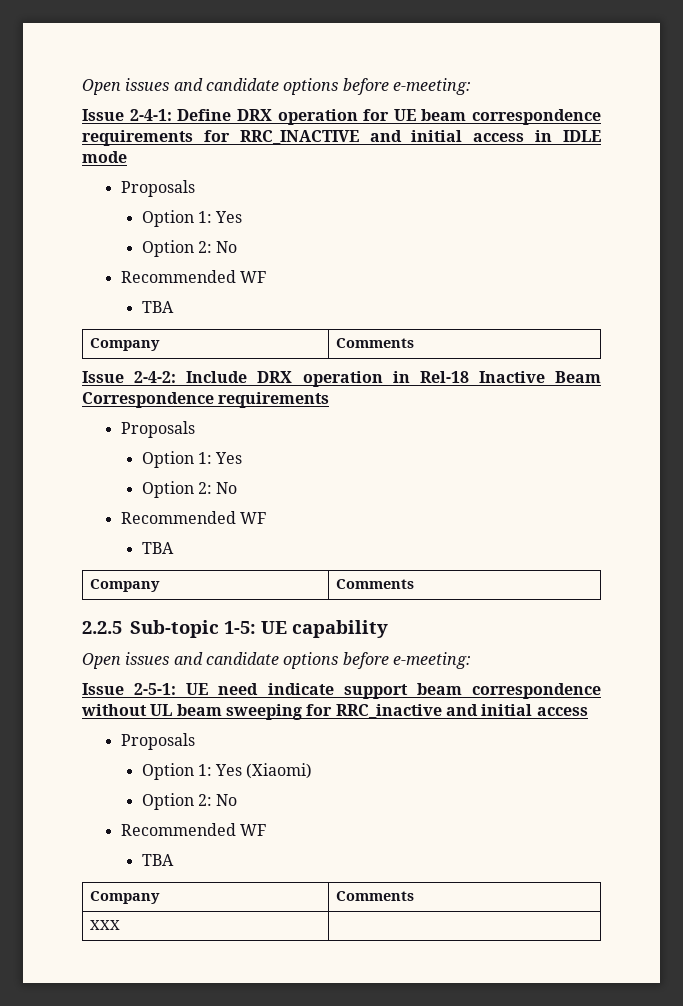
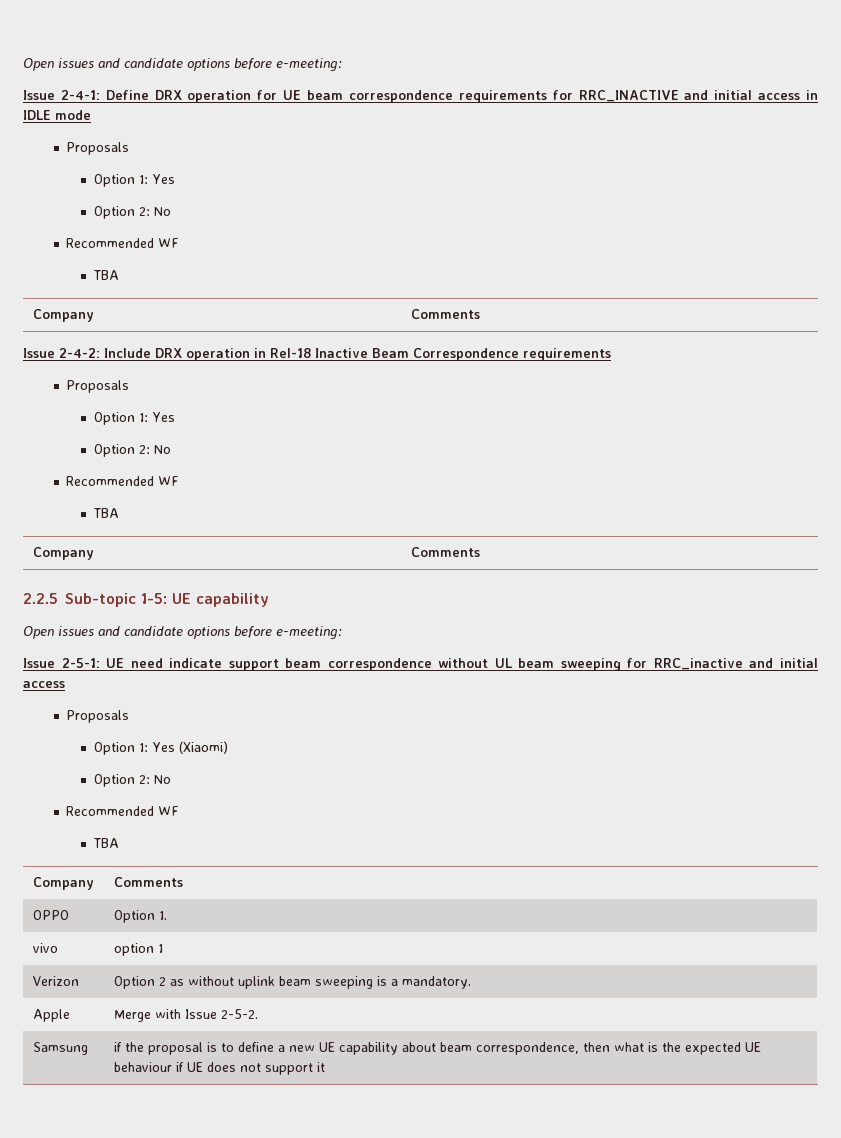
- XXX |
+ OPPO | Option 1.
+ vivo | option 1
+ Verizon | Option 2 as without uplink beam sweeping is a mandatory.
+ Apple | Merge with Issue 2-5-2.
+ Samsung | if the proposal is to define a new UE capability about beam correspondence, then what is the expected UE behaviour if UE does not support it

